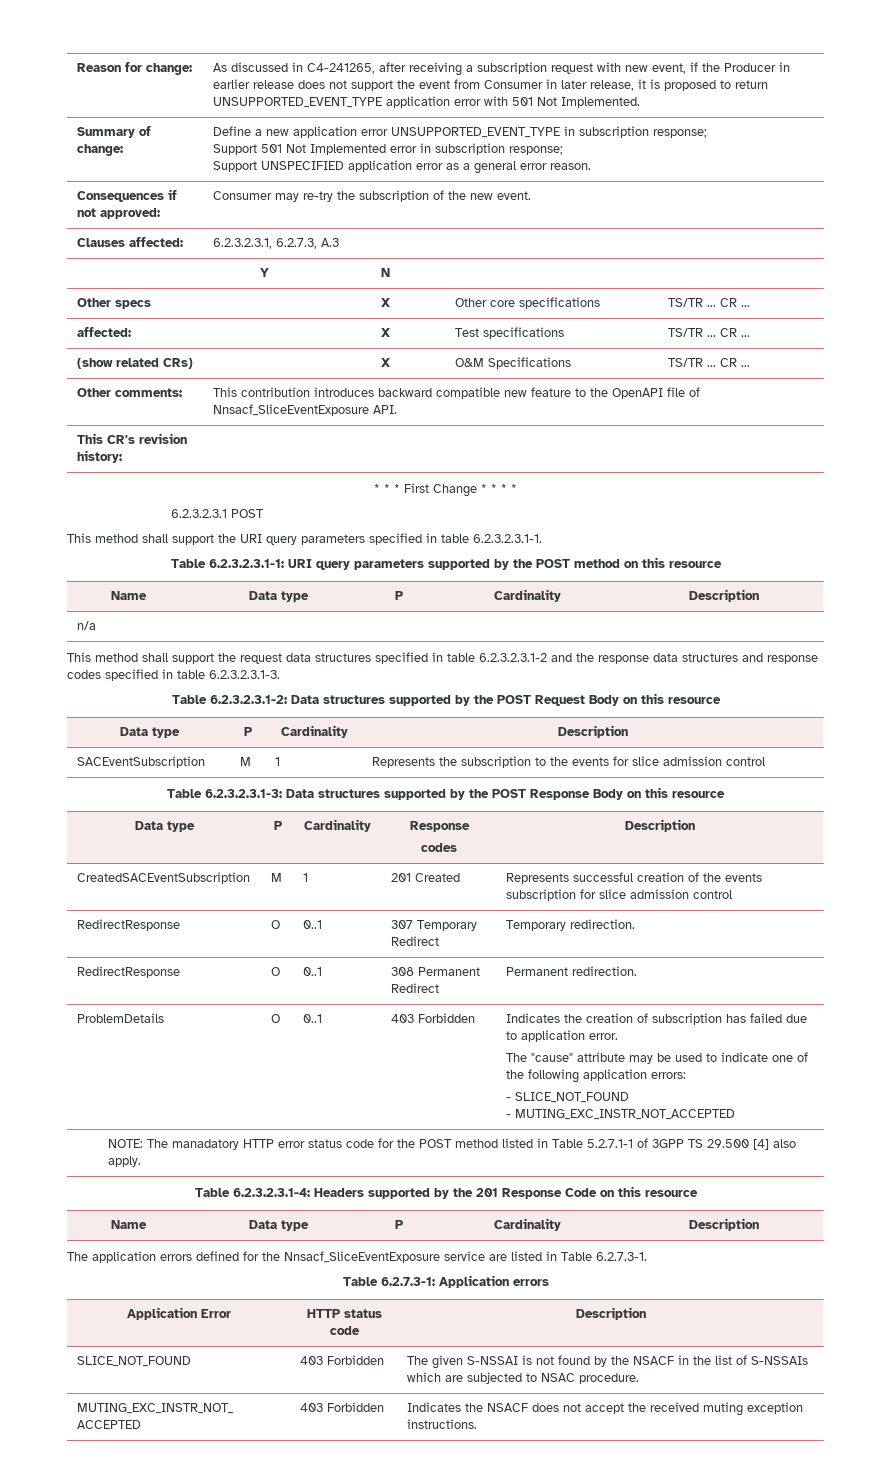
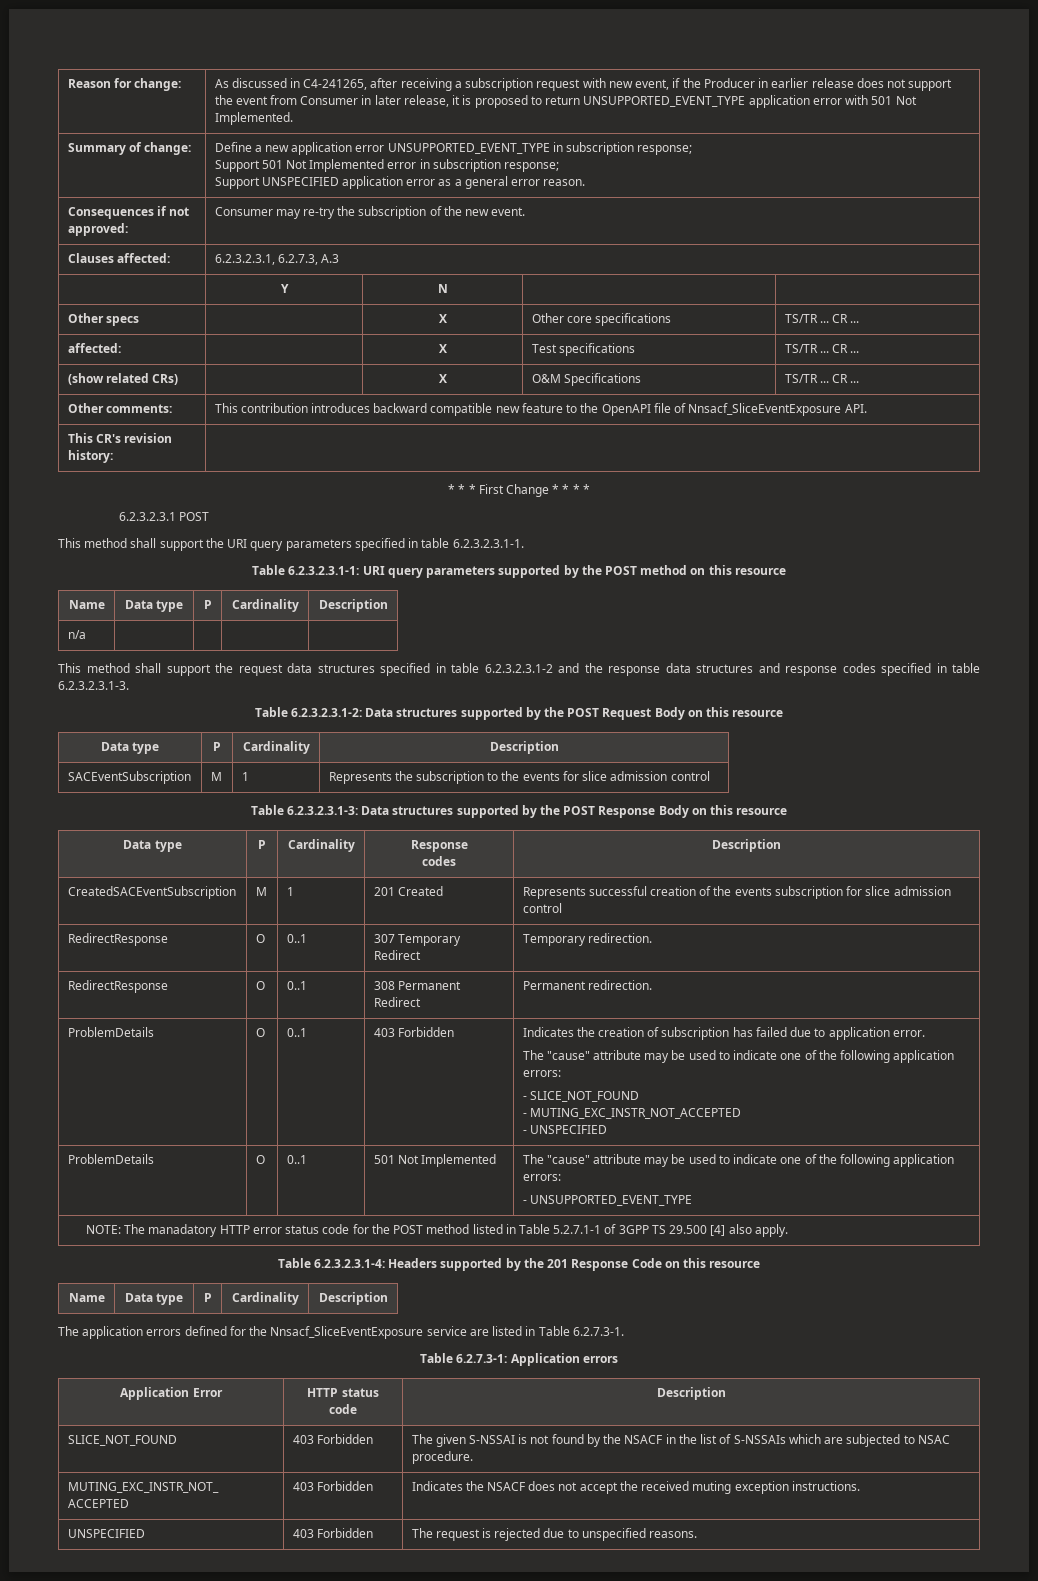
  ProblemDetails | O | 0..1 | 403 Forbidden | Indicates the creation of subscription has failed due to application error.
  The "cause" attribute may be used to indicate one of the following application errors:
  - SLICE_NOT_FOUND
  - MUTING_EXC_INSTR_NOT_ACCEPTED
+ - UNSPECIFIED
+ ProblemDetails | O | 0..1 | 501 Not Implemented | The "cause" attribute may be used to indicate one of the following application errors:
+ - UNSUPPORTED_EVENT_TYPE
+ UNSPECIFIED | 403 Forbidden | The request is rejected due to unspecified reasons.

